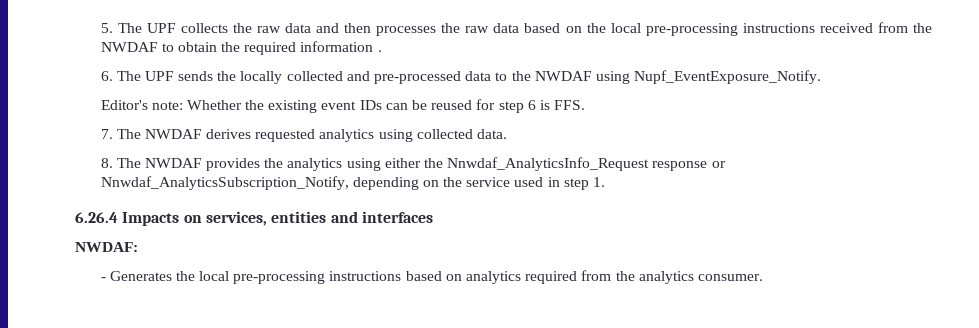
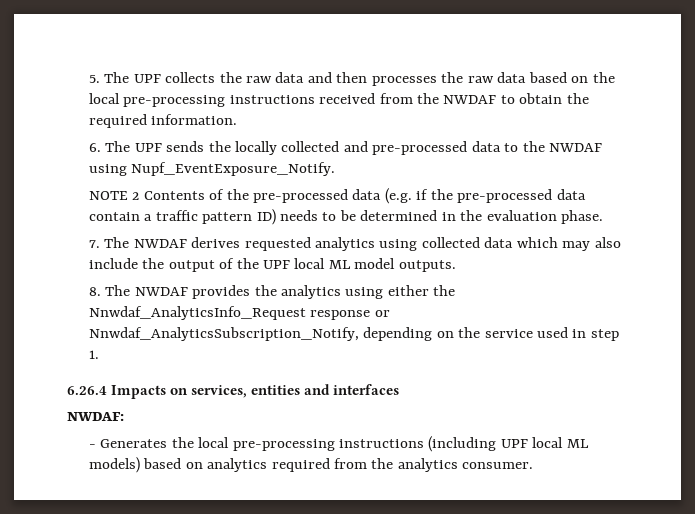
- 5. The UPF collects the raw data and then processes the raw data based on the local pre-processing instructions received from the NWDAF to obtain the required information .
+ 5. The UPF collects the raw data and then processes the raw data based on the local pre-processing instructions received from the NWDAF to obtain the required information.
- Editor's note: Whether the existing event IDs can be reused for step 6 is FFS.
+ NOTE 2 Contents of the pre-processed data (e.g. if the pre-processed data contain a traffic pattern ID) needs to be determined in the evaluation phase.
- 7. The NWDAF derives requested analytics using collected data.
+ 7. The NWDAF derives requested analytics using collected data which may also include the output of the UPF local ML model outputs.
- - Generates the local pre-processing instructions based on analytics required from the analytics consumer.
+ - Generates the local pre-processing instructions (including UPF local ML models) based on analytics required from the analytics consumer.

